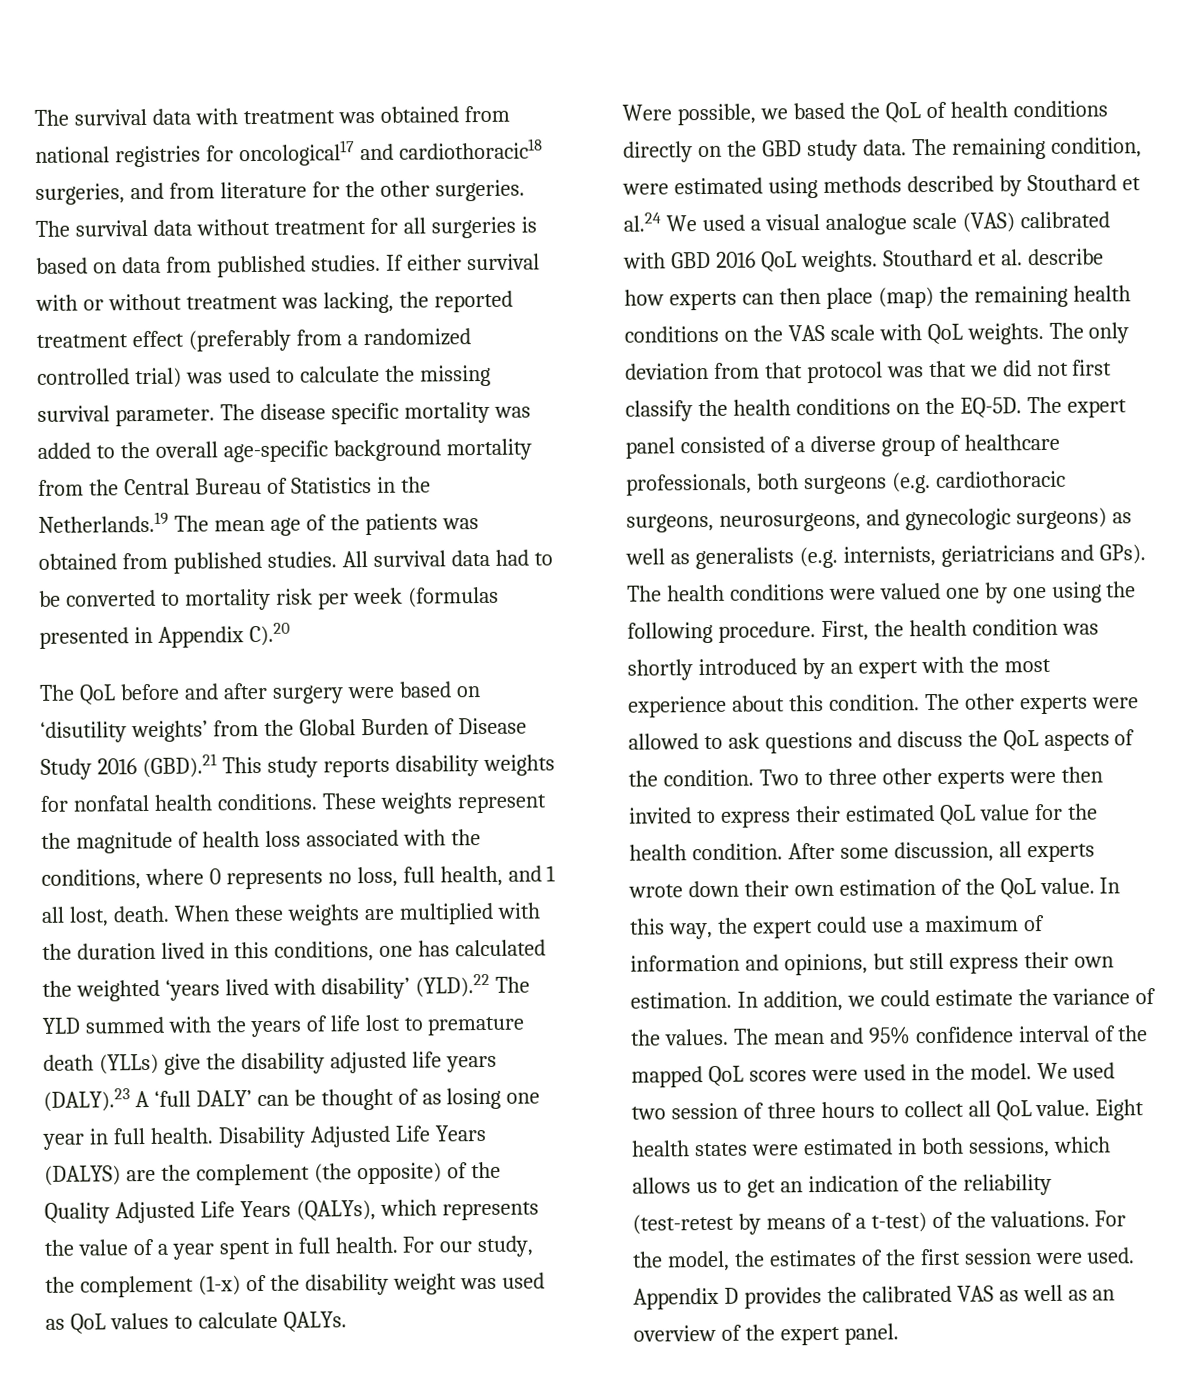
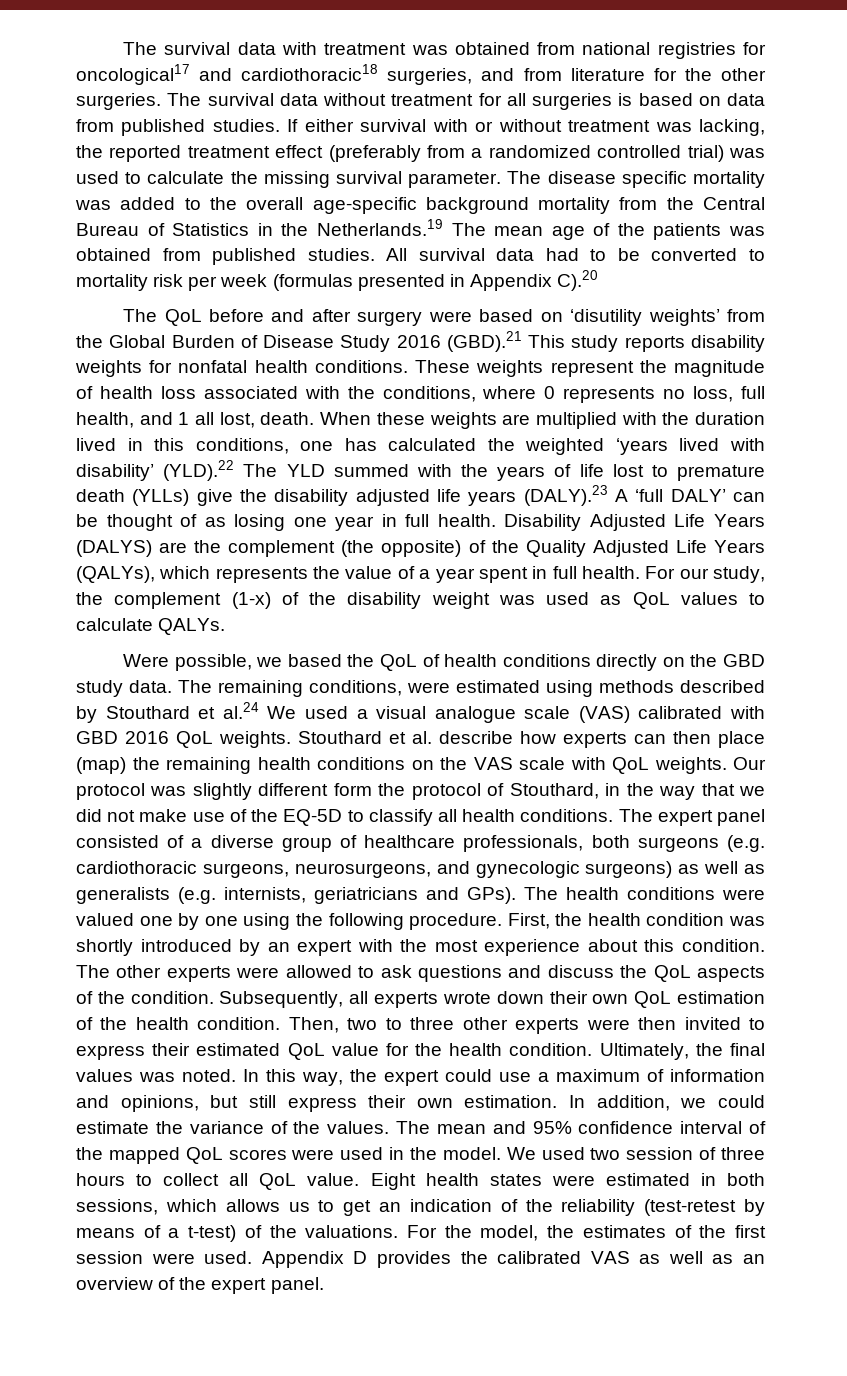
- The remaining condition, were estimated using methods described by Stouthard et al.24 We used a visual analogue scale (VAS) calibrated with GBD 2016 QoL weights.
+ The remaining conditions, were estimated using methods described by Stouthard et al.24 We used a visual analogue scale (VAS) calibrated with GBD 2016 QoL weights.
- The only deviation from that protocol was that we did not first classify the health conditions on the EQ-5D.
+ Our protocol was slightly different form the protocol of Stouthard, in the way that we did not make use of the EQ-5D to classify all health conditions.
- Two to three other experts were then invited to express their estimated QoL value for the health condition.
+ Subsequently, all experts wrote down their own QoL estimation of the health condition. Then, two to three other experts were then invited to express their estimated QoL value for the health condition.
- After some discussion, all experts wrote down their own estimation of the QoL value.
+ Ultimately, the final values was noted.

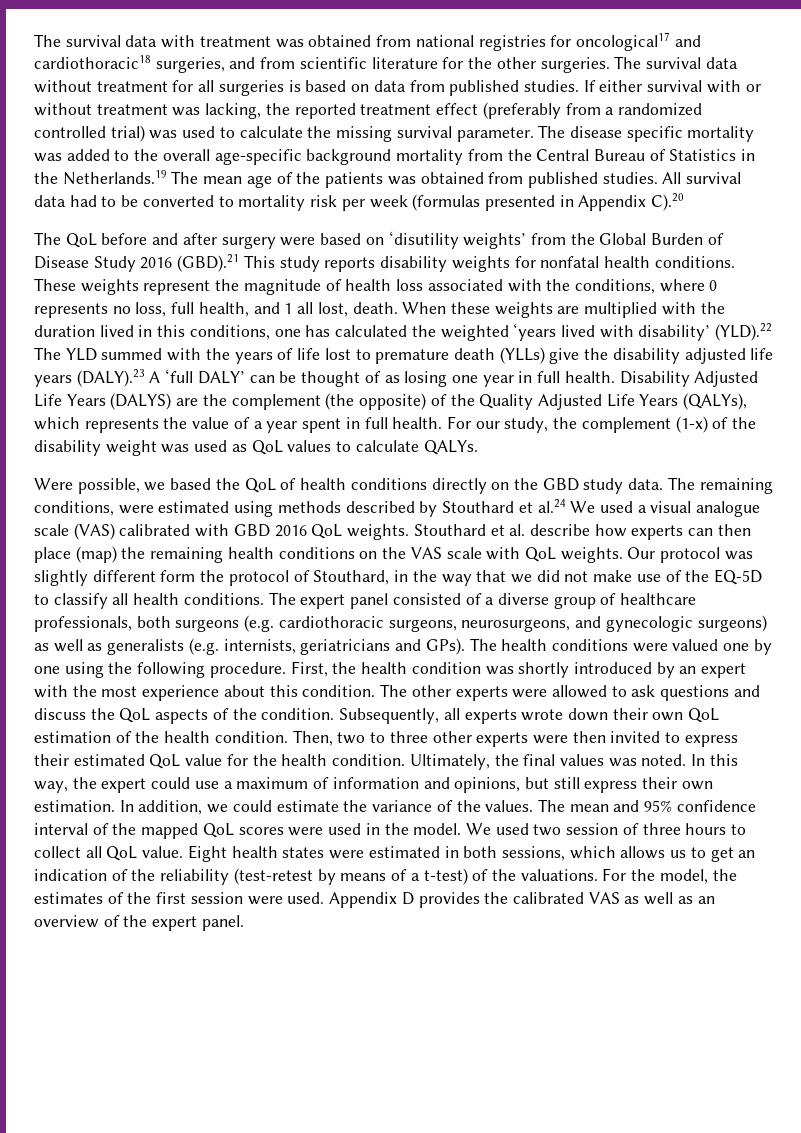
- The survival data with treatment was obtained from national registries for oncological17 and cardiothoracic18 surgeries, and from literature for the other surgeries.
+ The survival data with treatment was obtained from national registries for oncological17 and cardiothoracic18 surgeries, and from scientific literature for the other surgeries.

